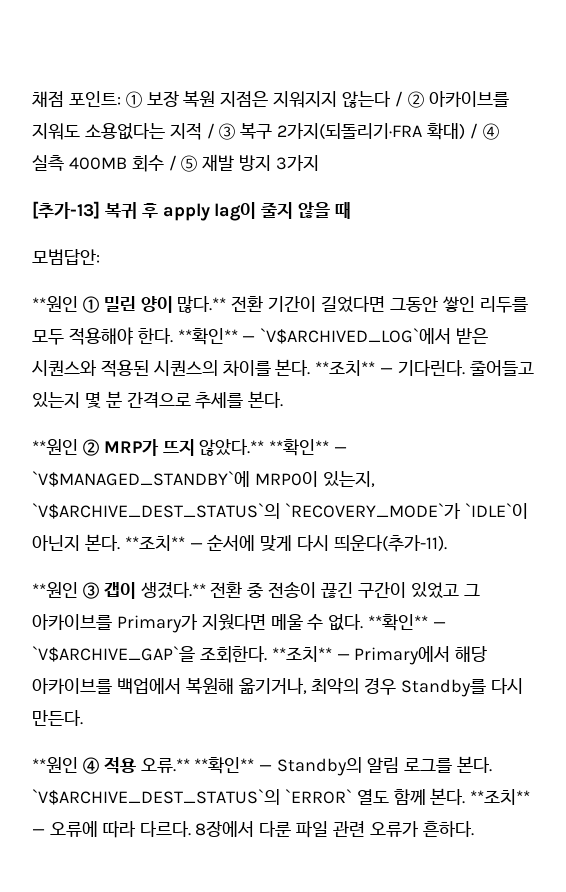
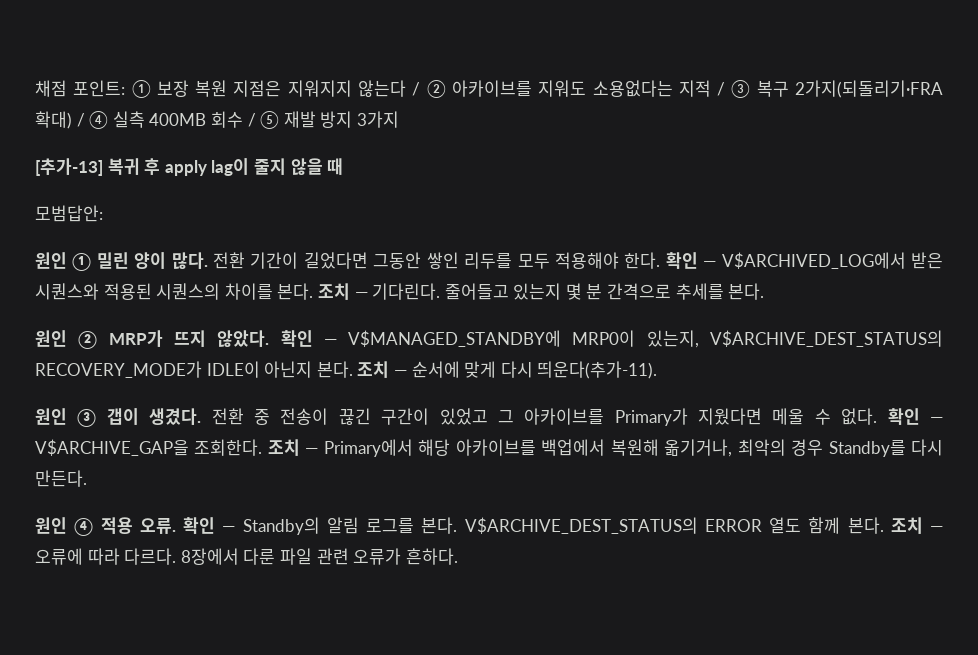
- **원인 ① 밀린 양이 많다.** 전환 기간이 길었다면 그동안 쌓인 리두를 모두 적용해야 한다.
+ 원인 ① 밀린 양이 많다. 전환 기간이 길었다면 그동안 쌓인 리두를 모두 적용해야 한다.
- **확인** — `V$ARCHIVED_LOG`에서 받은 시퀀스와 적용된 시퀀스의 차이를 본다.
+ 확인 — V$ARCHIVED_LOG에서 받은 시퀀스와 적용된 시퀀스의 차이를 본다.
- **조치** — 기다린다.
+ 조치 — 기다린다.
- **원인 ② MRP가 뜨지 않았다.** **확인** — `V$MANAGED_STANDBY`에 MRP0이 있는지, `V$ARCHIVE_DEST_STATUS`의 `RECOVERY_MODE`가 `IDLE`이 아닌지 본다.
+ 원인 ② MRP가 뜨지 않았다. 확인 — V$MANAGED_STANDBY에 MRP0이 있는지, V$ARCHIVE_DEST_STATUS의 RECOVERY_MODE가 IDLE이 아닌지 본다.
- **조치** — 순서에 맞게 다시 띄운다(추가-11).
+ 조치 — 순서에 맞게 다시 띄운다(추가-11).
- **원인 ③ 갭이 생겼다.** 전환 중 전송이 끊긴 구간이 있었고 그 아카이브를 Primary가 지웠다면 메울 수 없다.
+ 원인 ③ 갭이 생겼다. 전환 중 전송이 끊긴 구간이 있었고 그 아카이브를 Primary가 지웠다면 메울 수 없다.
- **확인** — `V$ARCHIVE_GAP`을 조회한다. **조치** — Primary에서 해당 아카이브를 백업에서 복원해 옮기거나, 최악의 경우 Standby를 다시 만든다.
+ 확인 — V$ARCHIVE_GAP을 조회한다. 조치 — Primary에서 해당 아카이브를 백업에서 복원해 옮기거나, 최악의 경우 Standby를 다시 만든다.
- **원인 ④ 적용 오류.** **확인** — Standby의 알림 로그를 본다.
+ 원인 ④ 적용 오류. 확인 — Standby의 알림 로그를 본다.
- `V$ARCHIVE_DEST_STATUS`의 `ERROR` 열도 함께 본다.
+ V$ARCHIVE_DEST_STATUS의 ERROR 열도 함께 본다.
- **조치** — 오류에 따라 다르다.
+ 조치 — 오류에 따라 다르다.

